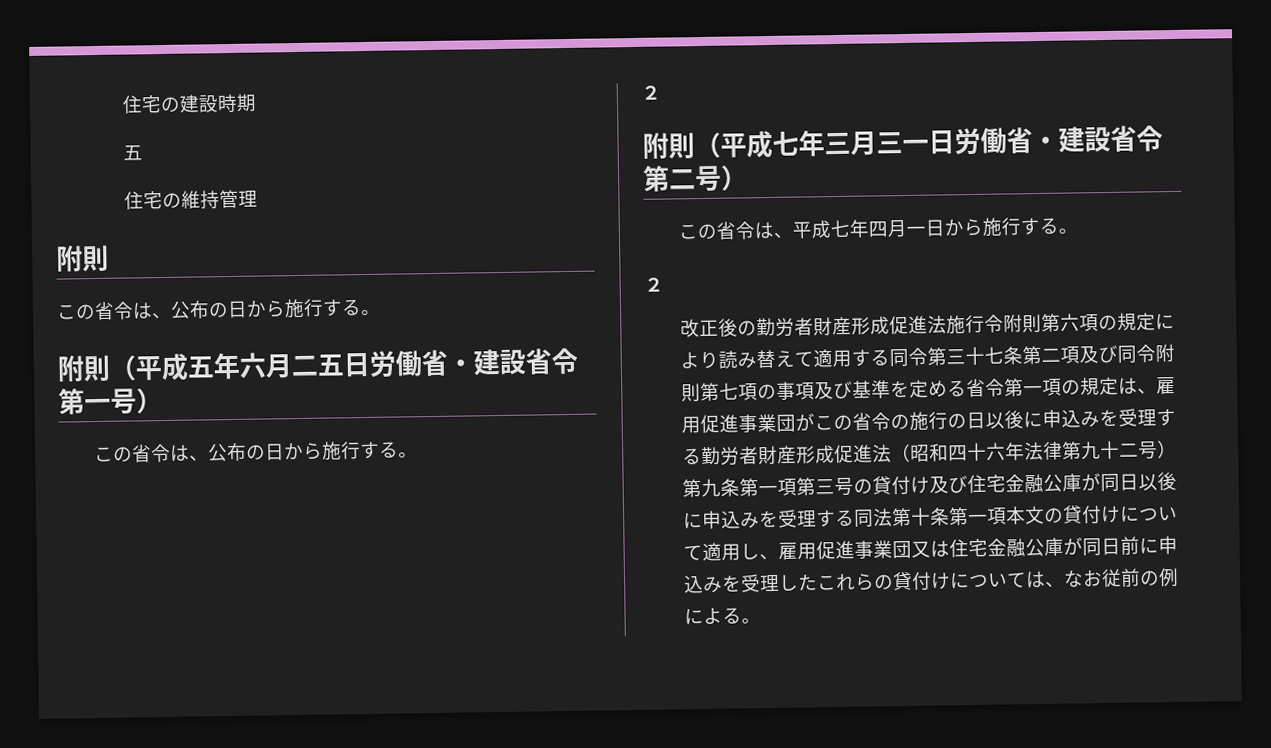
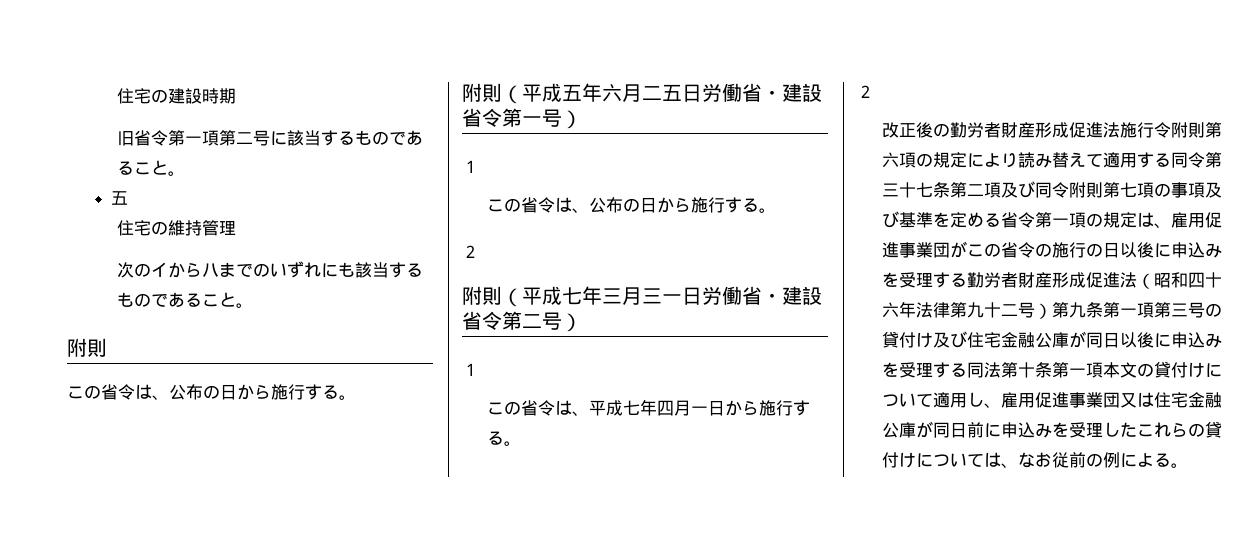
  住宅の建設時期
+ 旧省令第一項第二号に該当するものであること。
  五
  住宅の維持管理
+ 次のイからハまでのいずれにも該当するものであること。
  附則（平成五年六月二五日労働省・建設省令第一号）
+ １
  附則（平成七年三月三一日労働省・建設省令第二号）
+ １

